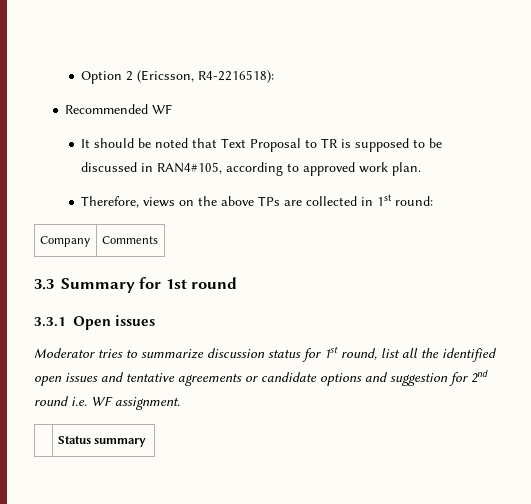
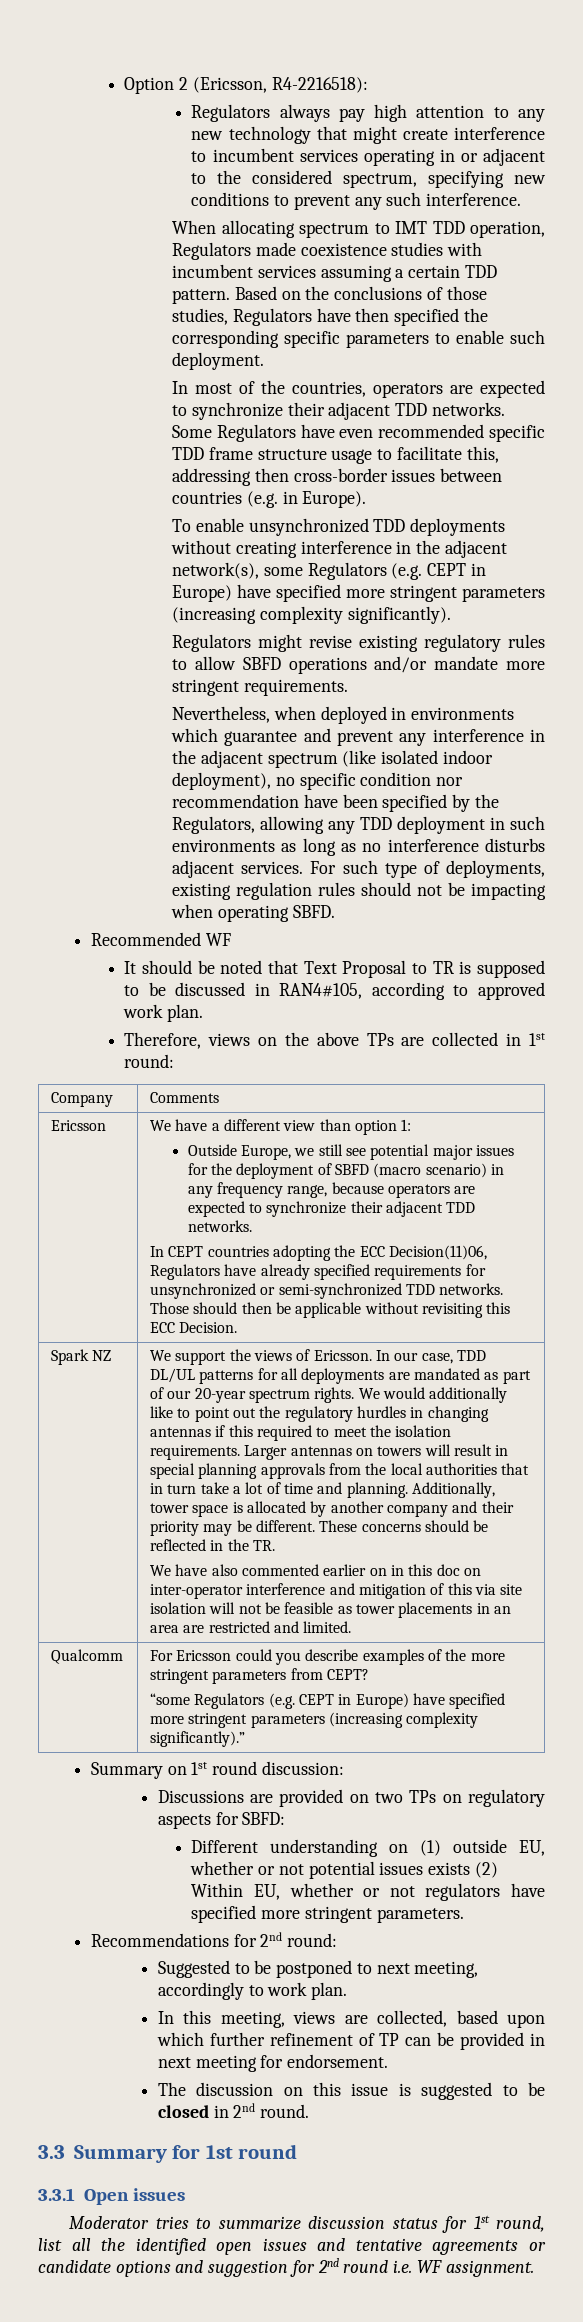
+ Regulators always pay high attention to any new technology that might create interference to incumbent services operating in or adjacent to the considered spectrum, specifying new conditions to prevent any such interference.
+ When allocating spectrum to IMT TDD operation, Regulators made coexistence studies with incumbent services assuming a certain TDD pattern. Based on the conclusions of those studies, Regulators have then specified the corresponding specific parameters to enable such deployment.
+ In most of the countries, operators are expected to synchronize their adjacent TDD networks. Some Regulators have even recommended specific TDD frame structure usage to facilitate this, addressing then cross-border issues between countries (e.g. in Europe).
+ To enable unsynchronized TDD deployments without creating interference in the adjacent network(s), some Regulators (e.g. CEPT in Europe) have specified more stringent parameters (increasing complexity significantly).
+ Regulators might revise existing regulatory rules to allow SBFD operations and/or mandate more stringent requirements.
+ Nevertheless, when deployed in environments which guarantee and prevent any interference in the adjacent spectrum (like isolated indoor deployment), no specific condition nor recommendation have been specified by the Regulators, allowing any TDD deployment in such environments as long as no interference disturbs adjacent services. For such type of deployments, existing regulation rules should not be impacting when operating SBFD.
+ Ericsson | We have a different view than option 1:
+ Outside Europe, we still see potential major issues for the deployment of SBFD (macro scenario) in any frequency range, because operators are expected to synchronize their adjacent TDD networks.
+ In CEPT countries adopting the ECC Decision(11)06, Regulators have already specified requirements for unsynchronized or semi-synchronized TDD networks. Those should then be applicable without revisiting this ECC Decision.
+ Spark NZ | We support the views of Ericsson. In our case, TDD DL/UL patterns for all deployments are mandated as part of our 20-year spectrum rights. We would additionally like to point out the regulatory hurdles in changing antennas if this required to meet the isolation requirements. Larger antennas on towers will result in special planning approvals from the local authorities that in turn take a lot of time and planning. Additionally, tower space is allocated by another company and their priority may be different. These concerns should be reflected in the TR.
+ We have also commented earlier on in this doc on inter-operator interference and mitigation of this via site isolation will not be feasible as tower placements in an area are restricted and limited.
+ Qualcomm | For Ericsson could you describe examples of the more stringent parameters from CEPT?
+ “some Regulators (e.g. CEPT in Europe) have specified more stringent parameters (increasing complexity significantly).”
+ Summary on 1st round discussion:
+ Discussions are provided on two TPs on regulatory aspects for SBFD:
+ Different understanding on (1) outside EU, whether or not potential issues exists (2) Within EU, whether or not regulators have specified more stringent parameters.
+ Recommendations for 2nd round:
+ Suggested to be postponed to next meeting, accordingly to work plan.
+ In this meeting, views are collected, based upon which further refinement of TP can be provided in next meeting for endorsement.
+ The discussion on this issue is suggested to be closed in 2nd round.
- | Status summary

